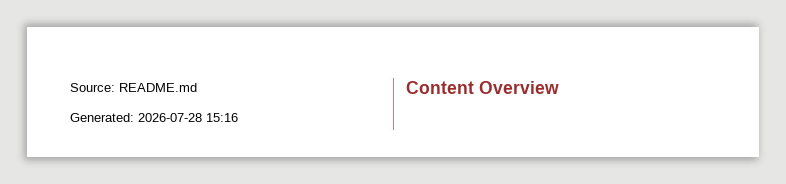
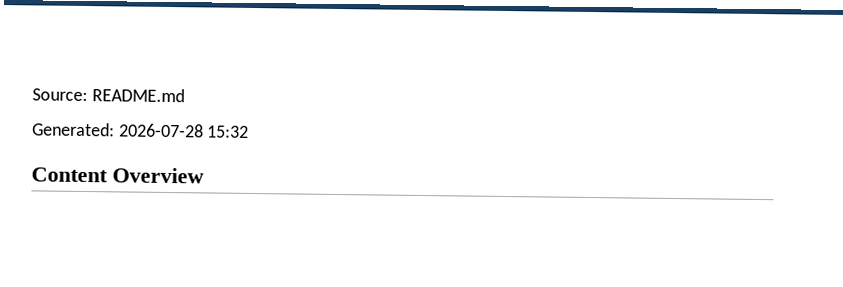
- Generated: 2026-07-28 15:16
+ Generated: 2026-07-28 15:32

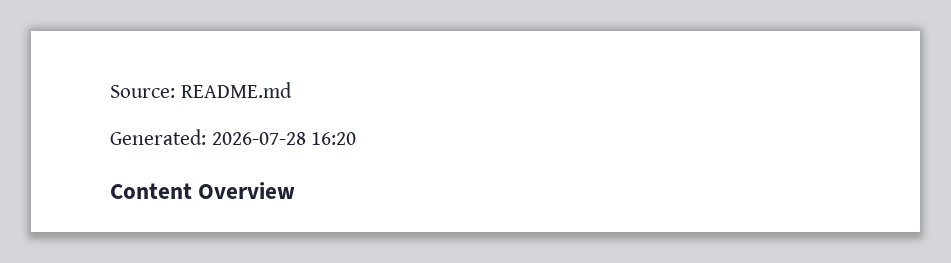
- Generated: 2026-07-28 15:32
+ Generated: 2026-07-28 16:20

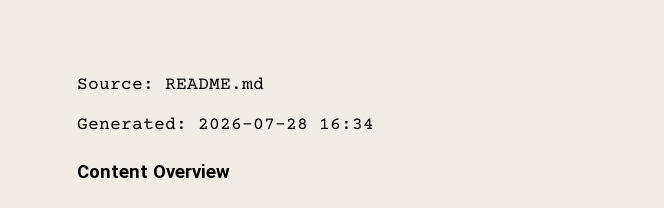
- Generated: 2026-07-28 16:20
+ Generated: 2026-07-28 16:34

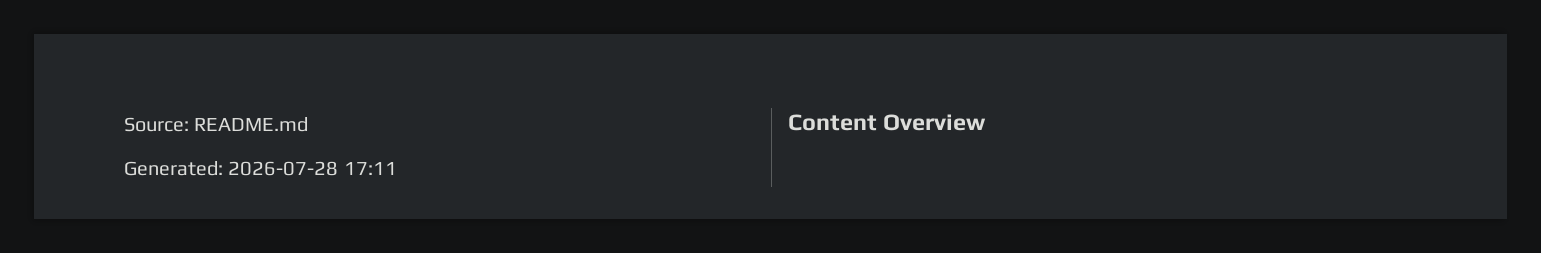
- Generated: 2026-07-28 16:34
+ Generated: 2026-07-28 17:11

